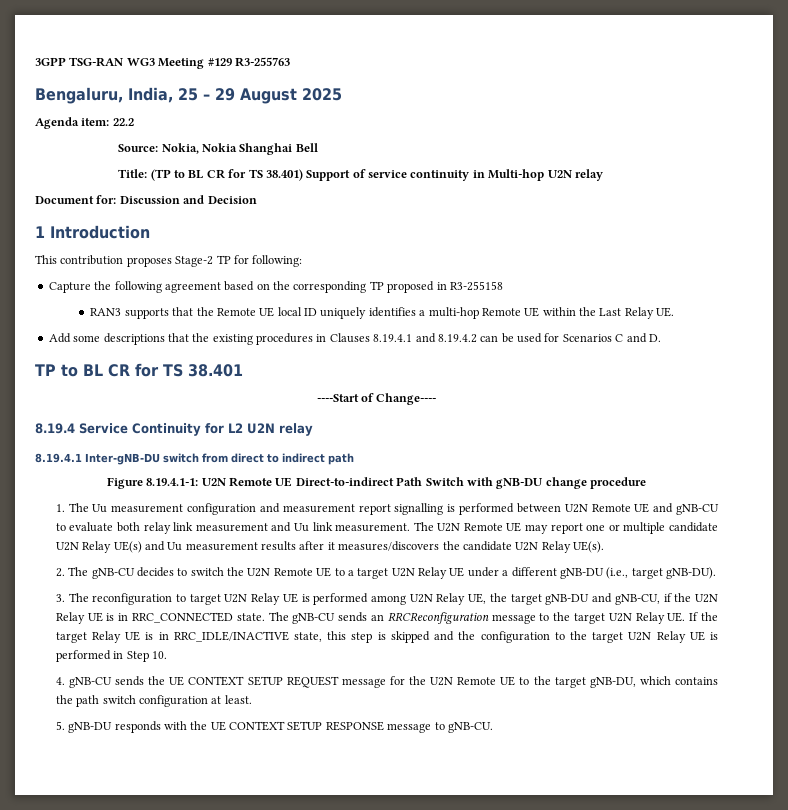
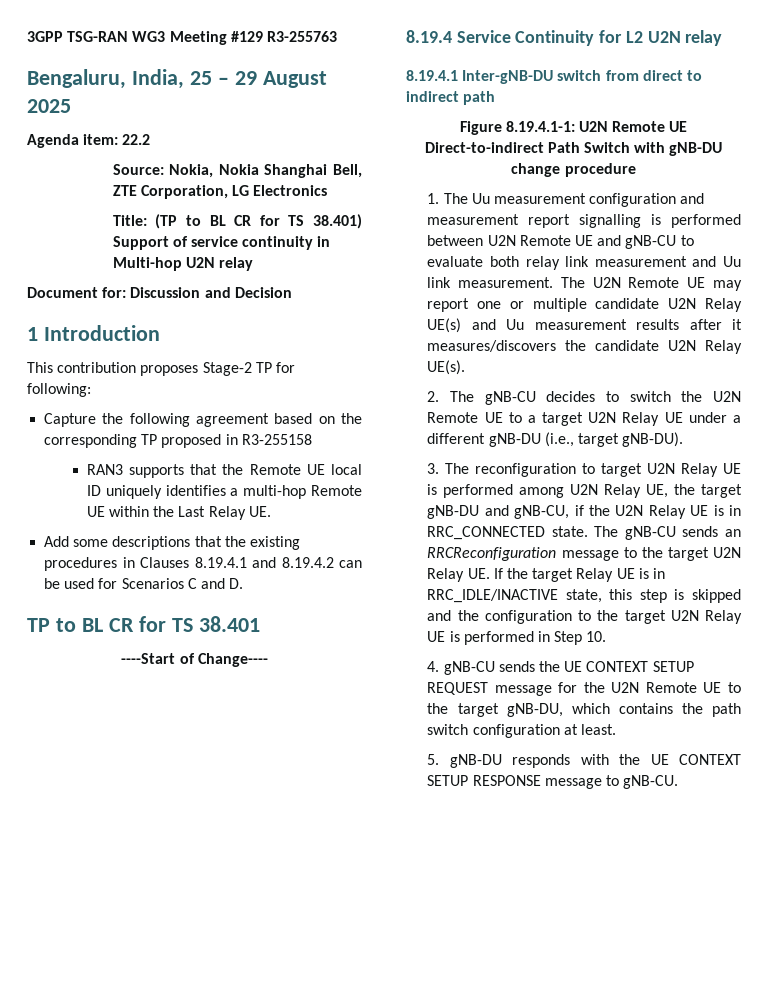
- Source: Nokia, Nokia Shanghai Bell
+ Source: Nokia, Nokia Shanghai Bell, ZTE Corporation, LG Electronics

